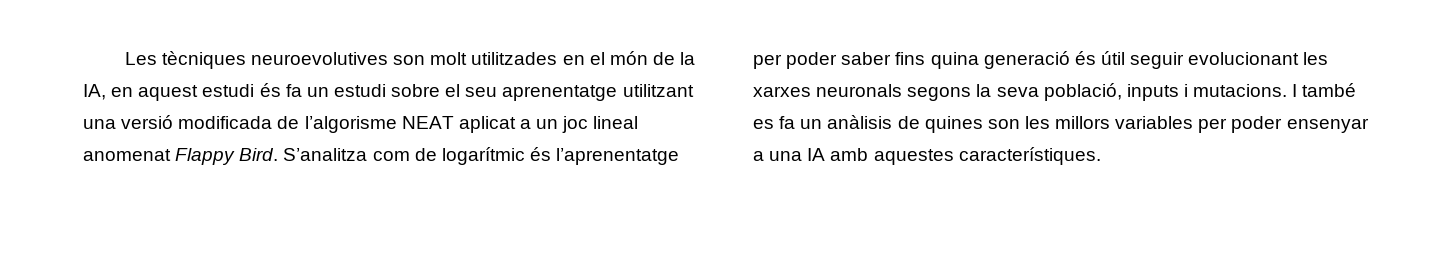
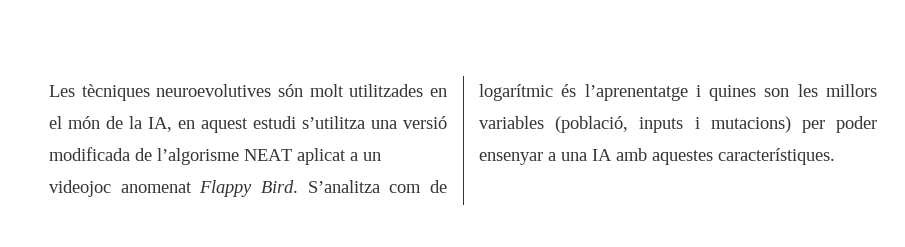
- Les tècniques neuroevolutives son molt utilitzades en el món de la IA, en aquest estudi és fa un estudi sobre el seu aprenentatge utilitzant una versió modificada de l’algorisme NEAT aplicat a un joc lineal anomenat Flappy Bird.
+ Les tècniques neuroevolutives són molt utilitzades en el món de la IA, en aquest estudi s’utilitza una versió modificada de l’algorisme NEAT aplicat a un videojoc anomenat Flappy Bird.
- S’analitza com de logarítmic és l’aprenentatge per poder saber fins quina generació és útil seguir evolucionant les xarxes neuronals segons la seva població, inputs i mutacions. I també es fa un anàlisis de quines son les millors variables per poder ensenyar a una IA amb aquestes característiques.
+ S’analitza com de logarítmic és l’aprenentatge i quines son les millors variables (població, inputs i mutacions) per poder ensenyar a una IA amb aquestes característiques.

